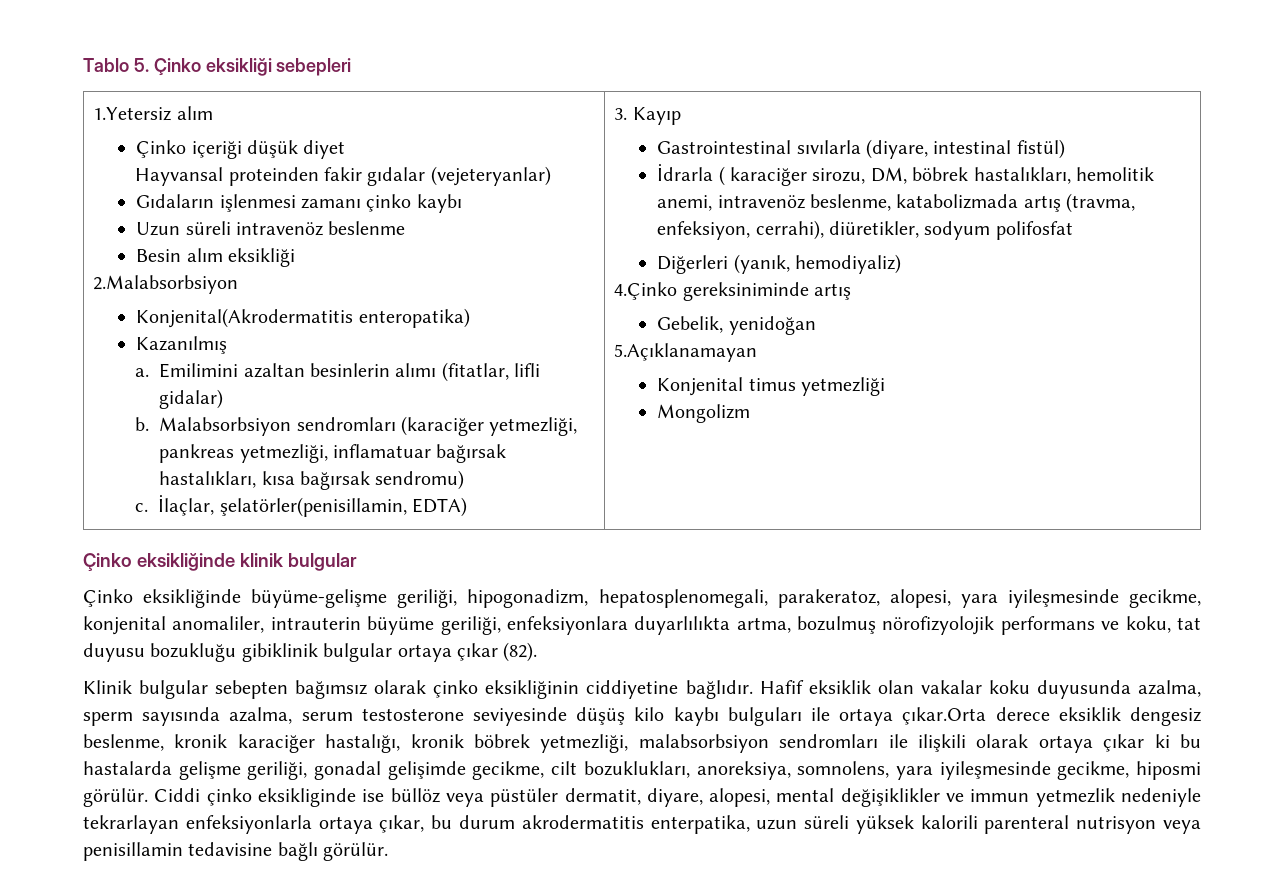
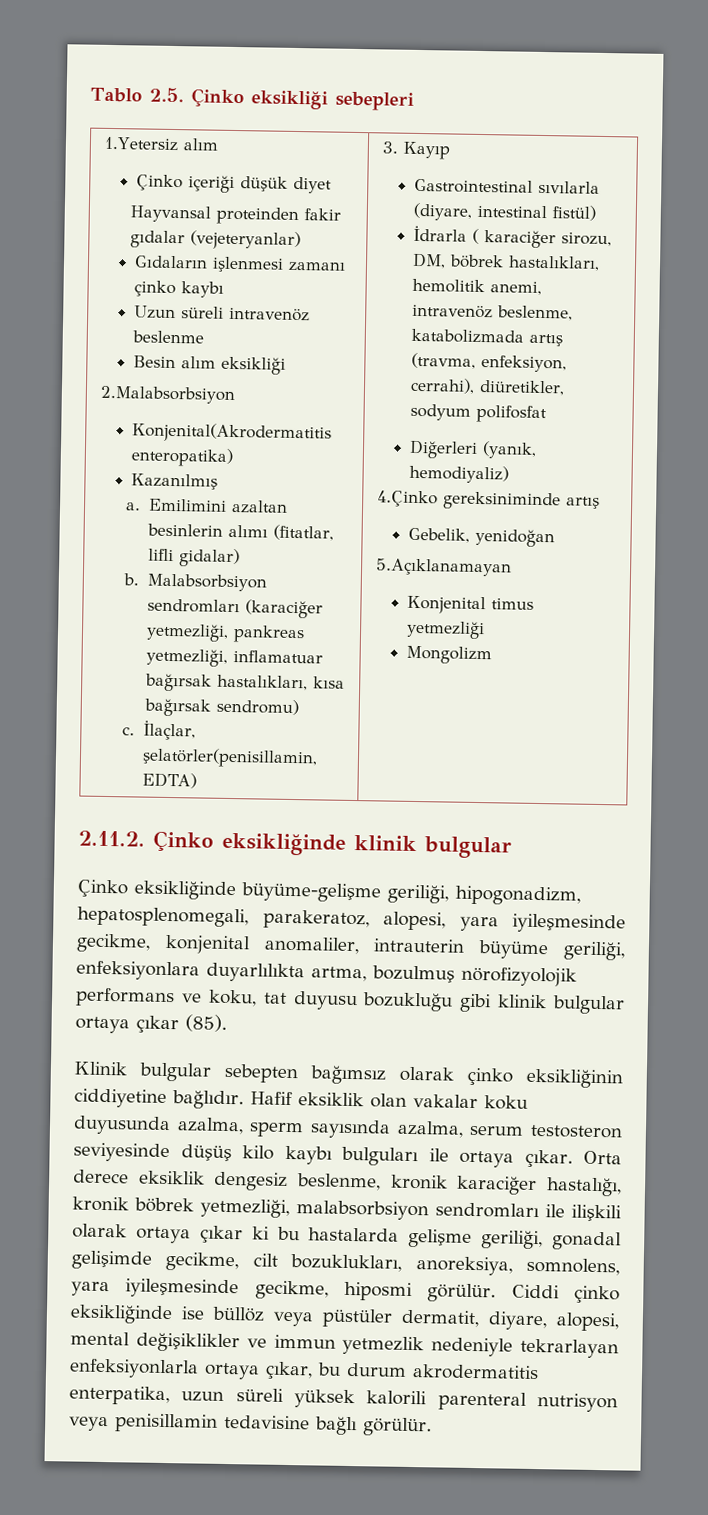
- Tablo 5. Çinko eksikliği sebepleri
+ Tablo 2.5. Çinko eksikliği sebepleri
- Çinko eksikliğinde klinik bulgular
+ 2.11.2. Çinko eksikliğinde klinik bulgular
- Çinko eksikliğinde büyüme-gelişme geriliği, hipogonadizm, hepatosplenomegali, parakeratoz, alopesi, yara iyileşmesinde gecikme, konjenital anomaliler, intrauterin büyüme geriliği, enfeksiyonlara duyarlılıkta artma, bozulmuş nörofizyolojik performans ve koku, tat duyusu bozukluğu gibiklinik bulgular ortaya çıkar (82).
+ Çinko eksikliğinde büyüme-gelişme geriliği, hipogonadizm, hepatosplenomegali, parakeratoz, alopesi, yara iyileşmesinde gecikme, konjenital anomaliler, intrauterin büyüme geriliği, enfeksiyonlara duyarlılıkta artma, bozulmuş nörofizyolojik performans ve koku, tat duyusu bozukluğu gibi klinik bulgular ortaya çıkar (85).
- Hafif eksiklik olan vakalar koku duyusunda azalma, sperm sayısında azalma, serum testosterone seviyesinde düşüş kilo kaybı bulguları ile ortaya çıkar.Orta derece eksiklik dengesiz beslenme, kronik karaciğer hastalığı, kronik böbrek yetmezliği, malabsorbsiyon sendromları ile ilişkili olarak ortaya çıkar ki bu hastalarda gelişme geriliği, gonadal gelişimde gecikme, cilt bozuklukları, anoreksiya, somnolens, yara iyileşmesinde gecikme, hiposmi görülür.
+ Hafif eksiklik olan vakalar koku duyusunda azalma, sperm sayısında azalma, serum testosteron seviyesinde düşüş kilo kaybı bulguları ile ortaya çıkar. Orta derece eksiklik dengesiz beslenme, kronik karaciğer hastalığı, kronik böbrek yetmezliği, malabsorbsiyon sendromları ile ilişkili olarak ortaya çıkar ki bu hastalarda gelişme geriliği, gonadal gelişimde gecikme, cilt bozuklukları, anoreksiya, somnolens, yara iyileşmesinde gecikme, hiposmi görülür.
- Ciddi çinko eksikliginde ise büllöz veya püstüler dermatit, diyare, alopesi, mental değişiklikler ve immun yetmezlik nedeniyle tekrarlayan enfeksiyonlarla ortaya çıkar, bu durum akrodermatitis enterpatika, uzun süreli yüksek kalorili parenteral nutrisyon veya penisillamin tedavisine bağlı görülür.
+ Ciddi çinko eksikliğinde ise büllöz veya püstüler dermatit, diyare, alopesi, mental değişiklikler ve immun yetmezlik nedeniyle tekrarlayan enfeksiyonlarla ortaya çıkar, bu durum akrodermatitis enterpatika, uzun süreli yüksek kalorili parenteral nutrisyon veya penisillamin tedavisine bağlı görülür.

